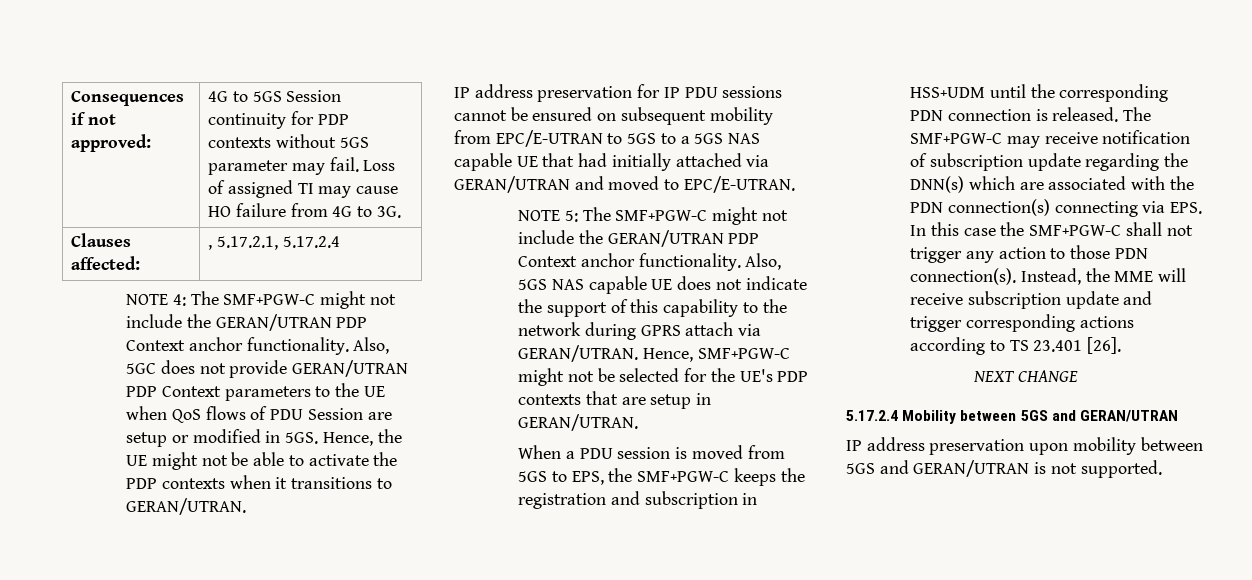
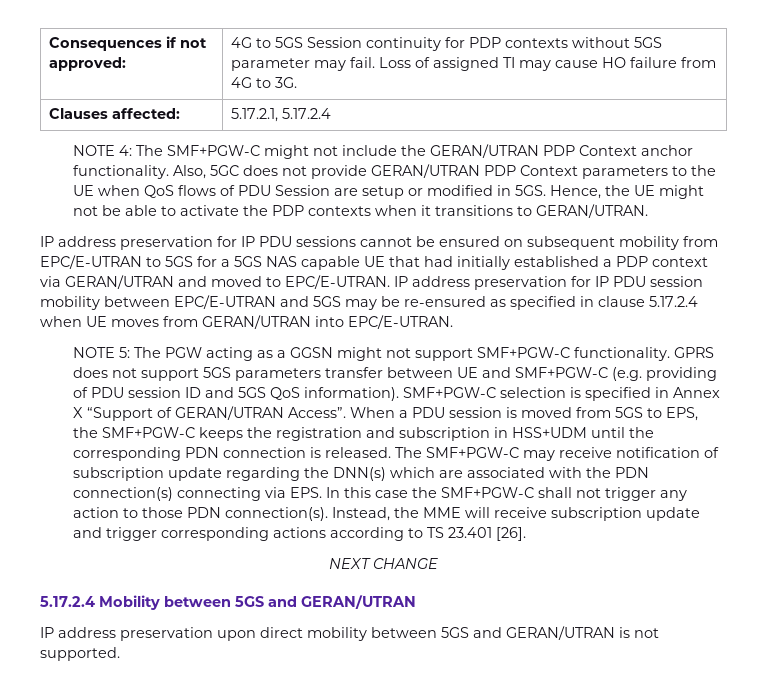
- Clauses affected: | , 5.17.2.1, 5.17.2.4
+ Clauses affected: | 5.17.2.1, 5.17.2.4
- IP address preservation for IP PDU sessions cannot be ensured on subsequent mobility from EPC/E-UTRAN to 5GS to a 5GS NAS capable UE that had initially attached via GERAN/UTRAN and moved to EPC/E-UTRAN.
- NOTE 5: The SMF+PGW-C might not include the GERAN/UTRAN PDP Context anchor functionality. Also, 5GS NAS capable UE does not indicate the support of this capability to the network during GPRS attach via GERAN/UTRAN. Hence, SMF+PGW-C might not be selected for the UE's PDP contexts that are setup in GERAN/UTRAN.
- When a PDU session is moved from 5GS to EPS, the SMF+PGW-C keeps the registration and subscription in HSS+UDM until the corresponding PDN connection is released.
+ IP address preservation for IP PDU sessions cannot be ensured on subsequent mobility from EPC/E-UTRAN to 5GS for a 5GS NAS capable UE that had initially established a PDP context via GERAN/UTRAN and moved to EPC/E-UTRAN. IP address preservation for IP PDU session mobility between EPC/E-UTRAN and 5GS may be re-ensured as specified in clause 5.17.2.4 when UE moves from GERAN/UTRAN into EPC/E-UTRAN.
+ NOTE 5: The PGW acting as a GGSN might not support SMF+PGW-C functionality. GPRS does not support 5GS parameters transfer between UE and SMF+PGW-C (e.g. providing of PDU session ID and 5GS QoS information). SMF+PGW-C selection is specified in Annex X “Support of GERAN/UTRAN Access”. When a PDU session is moved from 5GS to EPS, the SMF+PGW-C keeps the registration and subscription in HSS+UDM until the corresponding PDN connection is released.
- IP address preservation upon mobility between 5GS and GERAN/UTRAN is not supported.
+ IP address preservation upon direct mobility between 5GS and GERAN/UTRAN is not supported.

